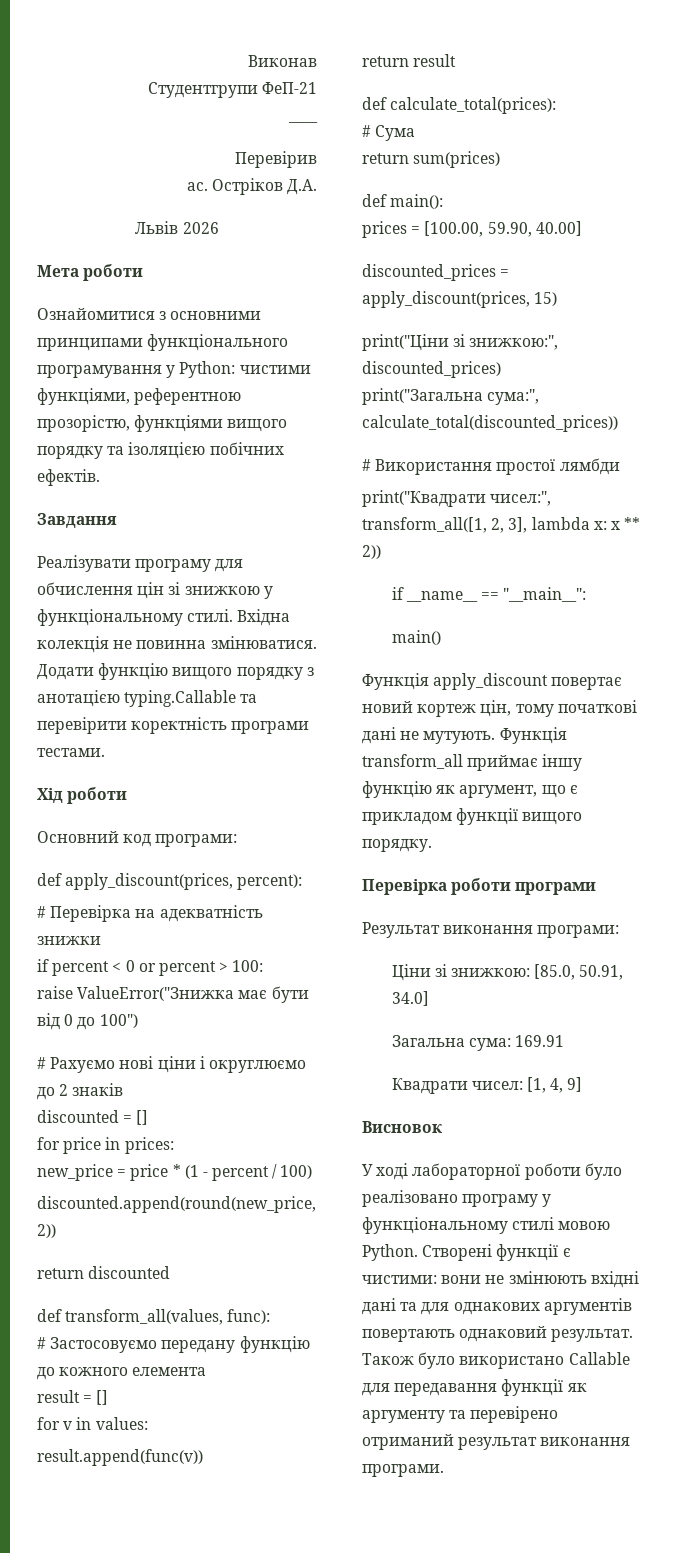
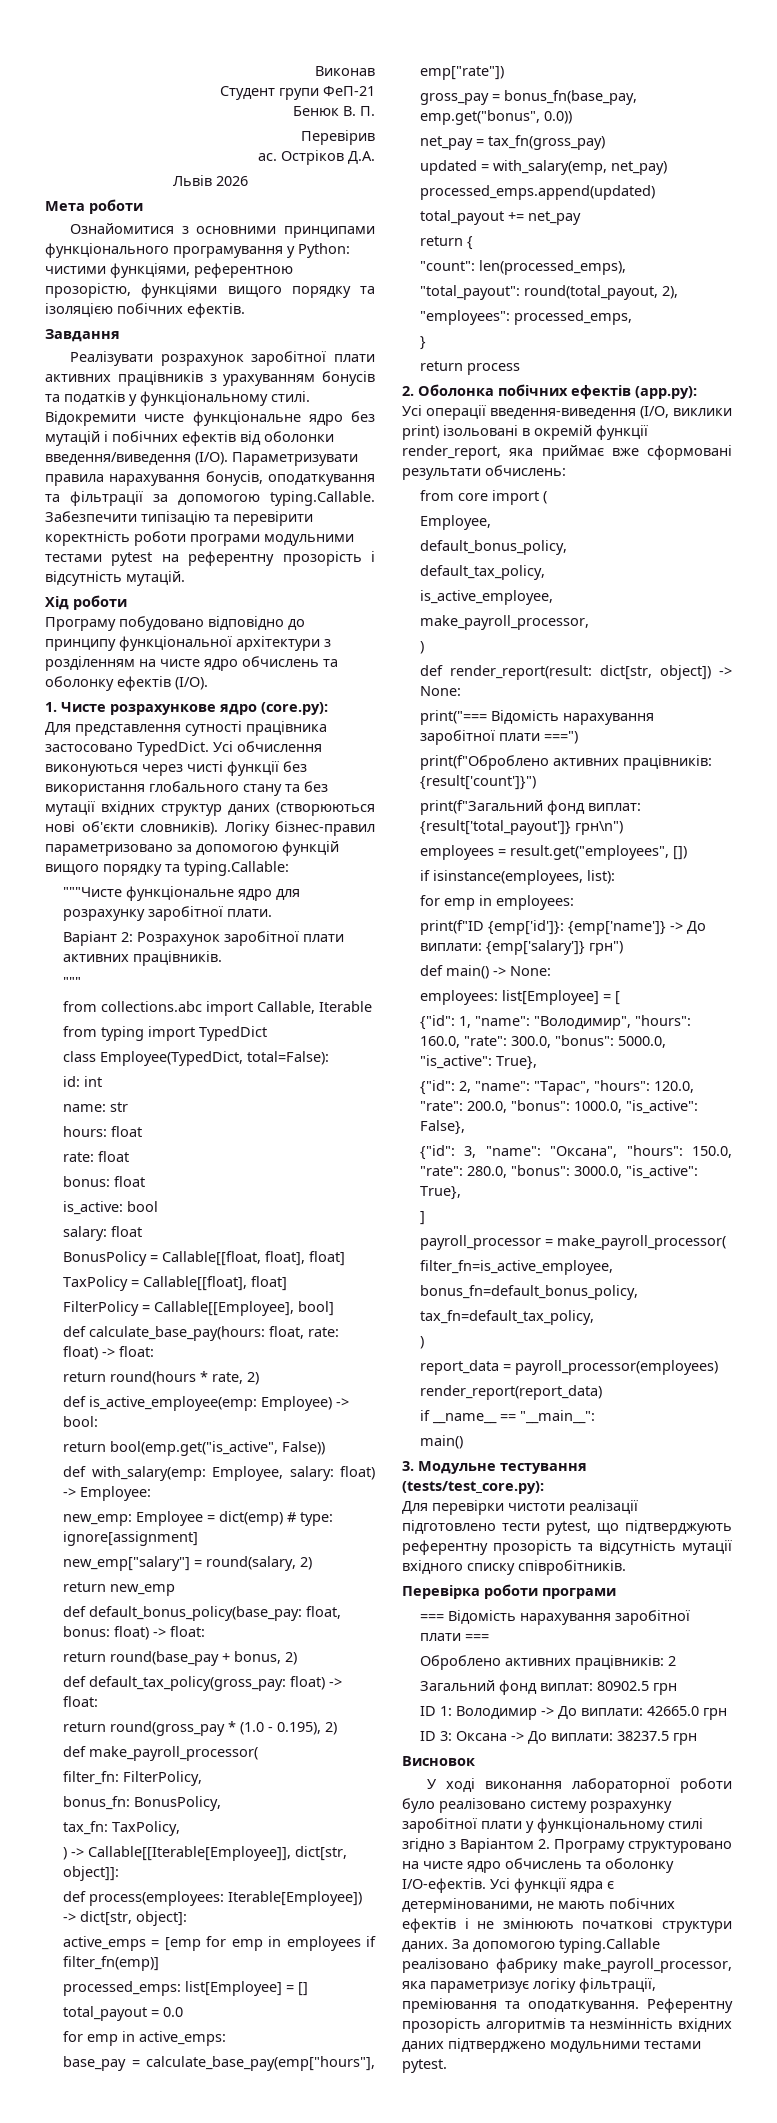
- Студентгрупи ФеП-21
+ Студент групи ФеП-21
- ____
+ Бенюк В. П.
- Реалізувати програму для обчислення цін зі знижкою у функціональному стилі. Вхідна колекція не повинна змінюватися. Додати функцію вищого порядку з анотацією typing.Callable та перевірити коректність програми тестами.
+ Реалізувати розрахунок заробітної плати активних працівників з урахуванням бонусів та податків у функціональному стилі. Відокремити чисте функціональне ядро без мутацій і побічних ефектів від оболонки введення/виведення (I/O). Параметризувати правила нарахування бонусів, оподаткування та фільтрації за допомогою typing.Callable. Забезпечити типізацію та перевірити коректність роботи програми модульними тестами pytest на референтну прозорість і відсутність мутацій.
  Хід роботи
- Основний код програми:
- def apply_discount(prices, percent):
- # Перевірка на адекватність знижки
- if percent < 0 or percent > 100:
- raise ValueError("Знижка має бути від 0 до 100")
- # Рахуємо нові ціни і округлюємо до 2 знаків
- discounted = []
- for price in prices:
- new_price = price * (1 - percent / 100)
- discounted.append(round(new_price, 2))
- return discounted
- def transform_all(values, func):
- # Застосовуємо передану функцію до кожного елемента
- result = []
- for v in values:
- result.append(func(v))
- return result
- def calculate_total(prices):
- # Сума
- return sum(prices)
- def main():
- prices = [100.00, 59.90, 40.00]
- discounted_prices = apply_discount(prices, 15)
- print("Ціни зі знижкою:", discounted_prices)
- print("Загальна сума:", calculate_total(discounted_prices))
- # Використання простої лямбди
- print("Квадрати чисел:", transform_all([1, 2, 3], lambda x: x ** 2))
+ Програму побудовано відповідно до принципу функціональної архітектури з розділенням на чисте ядро обчислень та оболонку ефектів (I/O).
+ 1. Чисте розрахункове ядро (core.py):
+ Для представлення сутності працівника застосовано TypedDict. Усі обчислення виконуються через чисті функції без використання глобального стану та без мутації вхідних структур даних (створюються нові об'єкти словників). Логіку бізнес-правил параметризовано за допомогою функцій вищого порядку та typing.Callable:
+ """Чисте функціональне ядро для розрахунку заробітної плати.
+ Варіант 2: Розрахунок заробітної плати активних працівників.
+ """
+ from collections.abc import Callable, Iterable
+ from typing import TypedDict
+ class Employee(TypedDict, total=False):
+ id: int
+ name: str
+ hours: float
+ rate: float
+ bonus: float
+ is_active: bool
+ salary: float
+ BonusPolicy = Callable[[float, float], float]
+ TaxPolicy = Callable[[float], float]
+ FilterPolicy = Callable[[Employee], bool]
+ def calculate_base_pay(hours: float, rate: float) -> float:
+ return round(hours * rate, 2)
+ def is_active_employee(emp: Employee) -> bool:
+ return bool(emp.get("is_active", False))
+ def with_salary(emp: Employee, salary: float) -> Employee:
+ new_emp: Employee = dict(emp) # type: ignore[assignment]
+ new_emp["salary"] = round(salary, 2)
+ return new_emp
+ def default_bonus_policy(base_pay: float, bonus: float) -> float:
+ return round(base_pay + bonus, 2)
+ def default_tax_policy(gross_pay: float) -> float:
+ return round(gross_pay * (1.0 - 0.195), 2)
+ def make_payroll_processor(
+ filter_fn: FilterPolicy,
+ bonus_fn: BonusPolicy,
+ tax_fn: TaxPolicy,
+ ) -> Callable[[Iterable[Employee]], dict[str, object]]:
+ def process(employees: Iterable[Employee]) -> dict[str, object]:
+ active_emps = [emp for emp in employees if filter_fn(emp)]
+ processed_emps: list[Employee] = []
+ total_payout = 0.0
+ for emp in active_emps:
+ base_pay = calculate_base_pay(emp["hours"], emp["rate"])
+ gross_pay = bonus_fn(base_pay, emp.get("bonus", 0.0))
+ net_pay = tax_fn(gross_pay)
+ updated = with_salary(emp, net_pay)
+ processed_emps.append(updated)
+ total_payout += net_pay
+ return {
+ "count": len(processed_emps),
+ "total_payout": round(total_payout, 2),
+ "employees": processed_emps,
+ }
+ return process
+ 2. Оболонка побічних ефектів (app.py):
+ Усі операції введення-виведення (I/O, виклики print) ізольовані в окремій функції render_report, яка приймає вже сформовані результати обчислень:
+ from core import (
+ Employee,
+ default_bonus_policy,
+ default_tax_policy,
+ is_active_employee,
+ make_payroll_processor,
+ )
+ def render_report(result: dict[str, object]) -> None:
+ print("=== Відомість нарахування заробітної плати ===")
+ print(f"Оброблено активних працівників: {result['count']}")
+ print(f"Загальний фонд виплат: {result['total_payout']} грн\n")
+ employees = result.get("employees", [])
+ if isinstance(employees, list):
+ for emp in employees:
+ print(f"ID {emp['id']}: {emp['name']} -> До виплати: {emp['salary']} грн")
+ def main() -> None:
+ employees: list[Employee] = [
+ {"id": 1, "name": "Володимир", "hours": 160.0, "rate": 300.0, "bonus": 5000.0, "is_active": True},
+ {"id": 2, "name": "Тарас", "hours": 120.0, "rate": 200.0, "bonus": 1000.0, "is_active": False},
+ {"id": 3, "name": "Оксана", "hours": 150.0, "rate": 280.0, "bonus": 3000.0, "is_active": True},
+ ]
+ payroll_processor = make_payroll_processor(
+ filter_fn=is_active_employee,
+ bonus_fn=default_bonus_policy,
+ tax_fn=default_tax_policy,
+ )
+ report_data = payroll_processor(employees)
+ render_report(report_data)
- Функція apply_discount повертає новий кортеж цін, тому початкові дані не мутують. Функція transform_all приймає іншу функцію як аргумент, що є прикладом функції вищого порядку.
+ 3. Модульне тестування (tests/test_core.py):
+ Для перевірки чистоти реалізації підготовлено тести pytest, що підтверджують референтну прозорість та відсутність мутації вхідного списку співробітників.
  Перевірка роботи програми
- Результат виконання програми:
- Ціни зі знижкою: [85.0, 50.91, 34.0]
- Загальна сума: 169.91
- Квадрати чисел: [1, 4, 9]
+ === Відомість нарахування заробітної плати ===
+ Оброблено активних працівників: 2
+ Загальний фонд виплат: 80902.5 грн
+ ID 1: Володимир -> До виплати: 42665.0 грн
+ ID 3: Оксана -> До виплати: 38237.5 грн
- У ході лабораторної роботи було реалізовано програму у функціональному стилі мовою Python. Створені функції є чистими: вони не змінюють вхідні дані та для однакових аргументів повертають однаковий результат. Також було використано Callable для передавання функції як аргументу та перевірено отриманий результат виконання програми.
+ У ході виконання лабораторної роботи було реалізовано систему розрахунку заробітної плати у функціональному стилі згідно з Варіантом 2. Програму структуровано на чисте ядро обчислень та оболонку I/O-ефектів. Усі функції ядра є детермінованими, не мають побічних ефектів і не змінюють початкові структури даних. За допомогою typing.Callable реалізовано фабрику make_payroll_processor, яка параметризує логіку фільтрації, преміювання та оподаткування. Референтну прозорість алгоритмів та незмінність вхідних даних підтверджено модульними тестами pytest.

